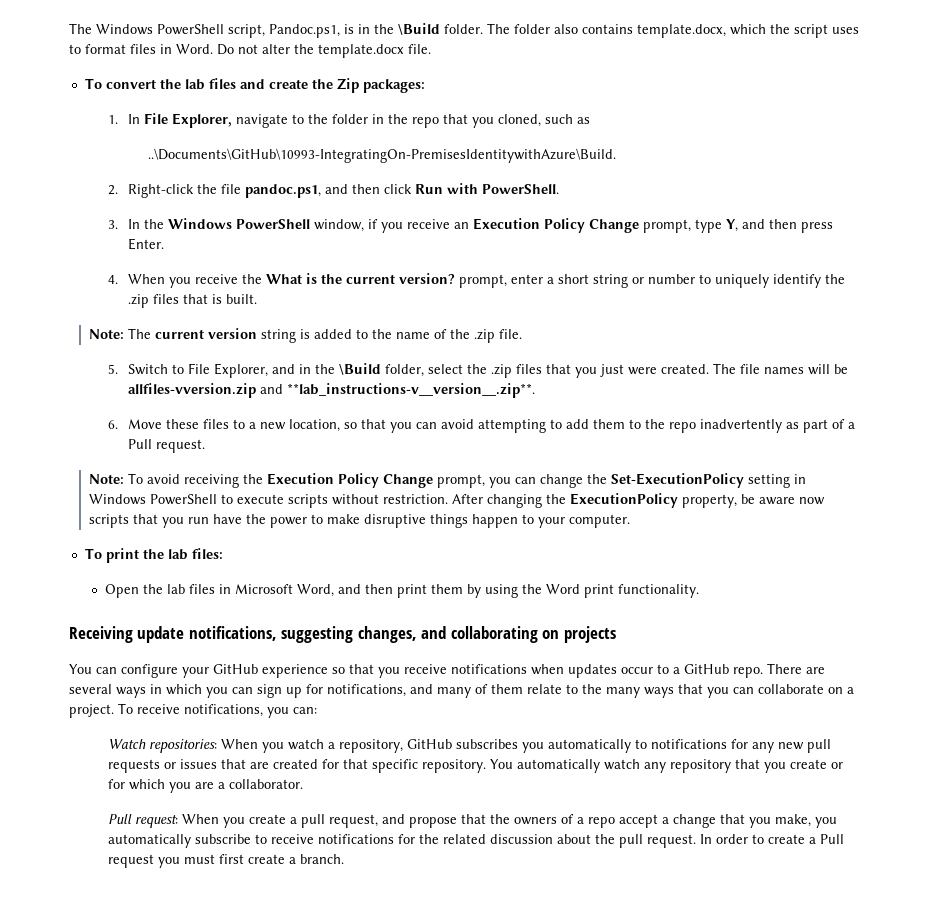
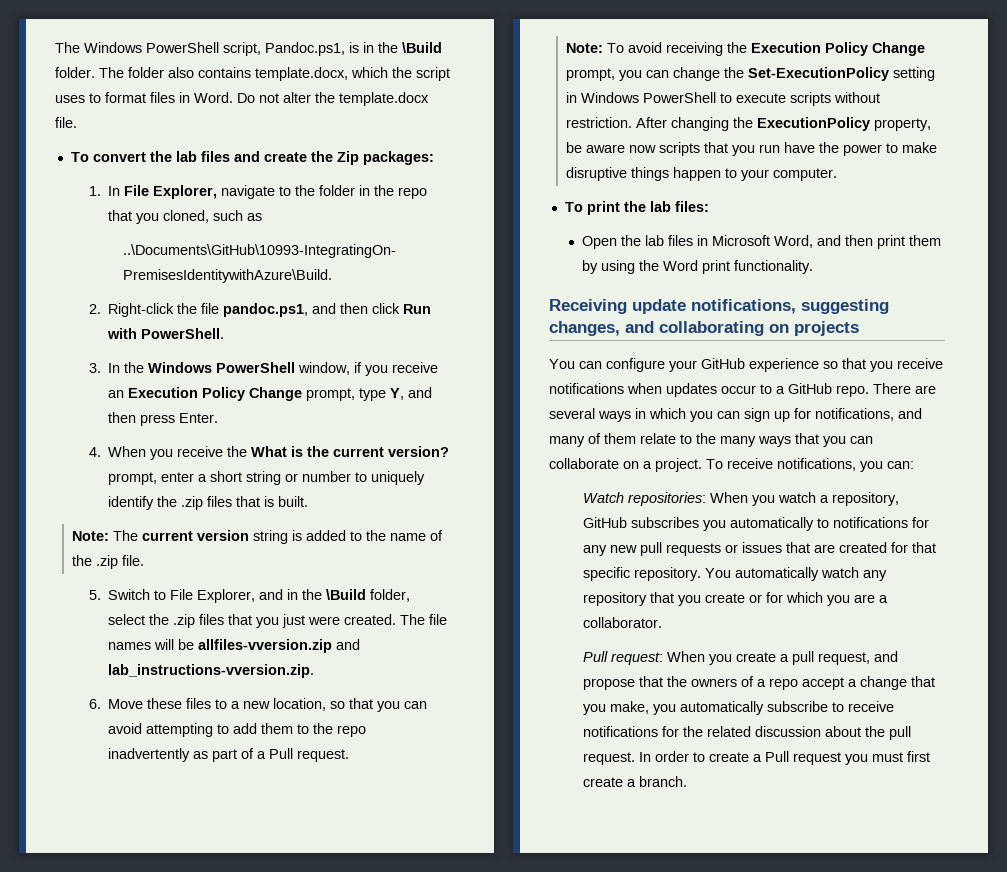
- The file names will be allfiles-vversion.zip and **lab_instructions-v__version__.zip**.
+ The file names will be allfiles-vversion.zip and lab_instructions-vversion.zip.

